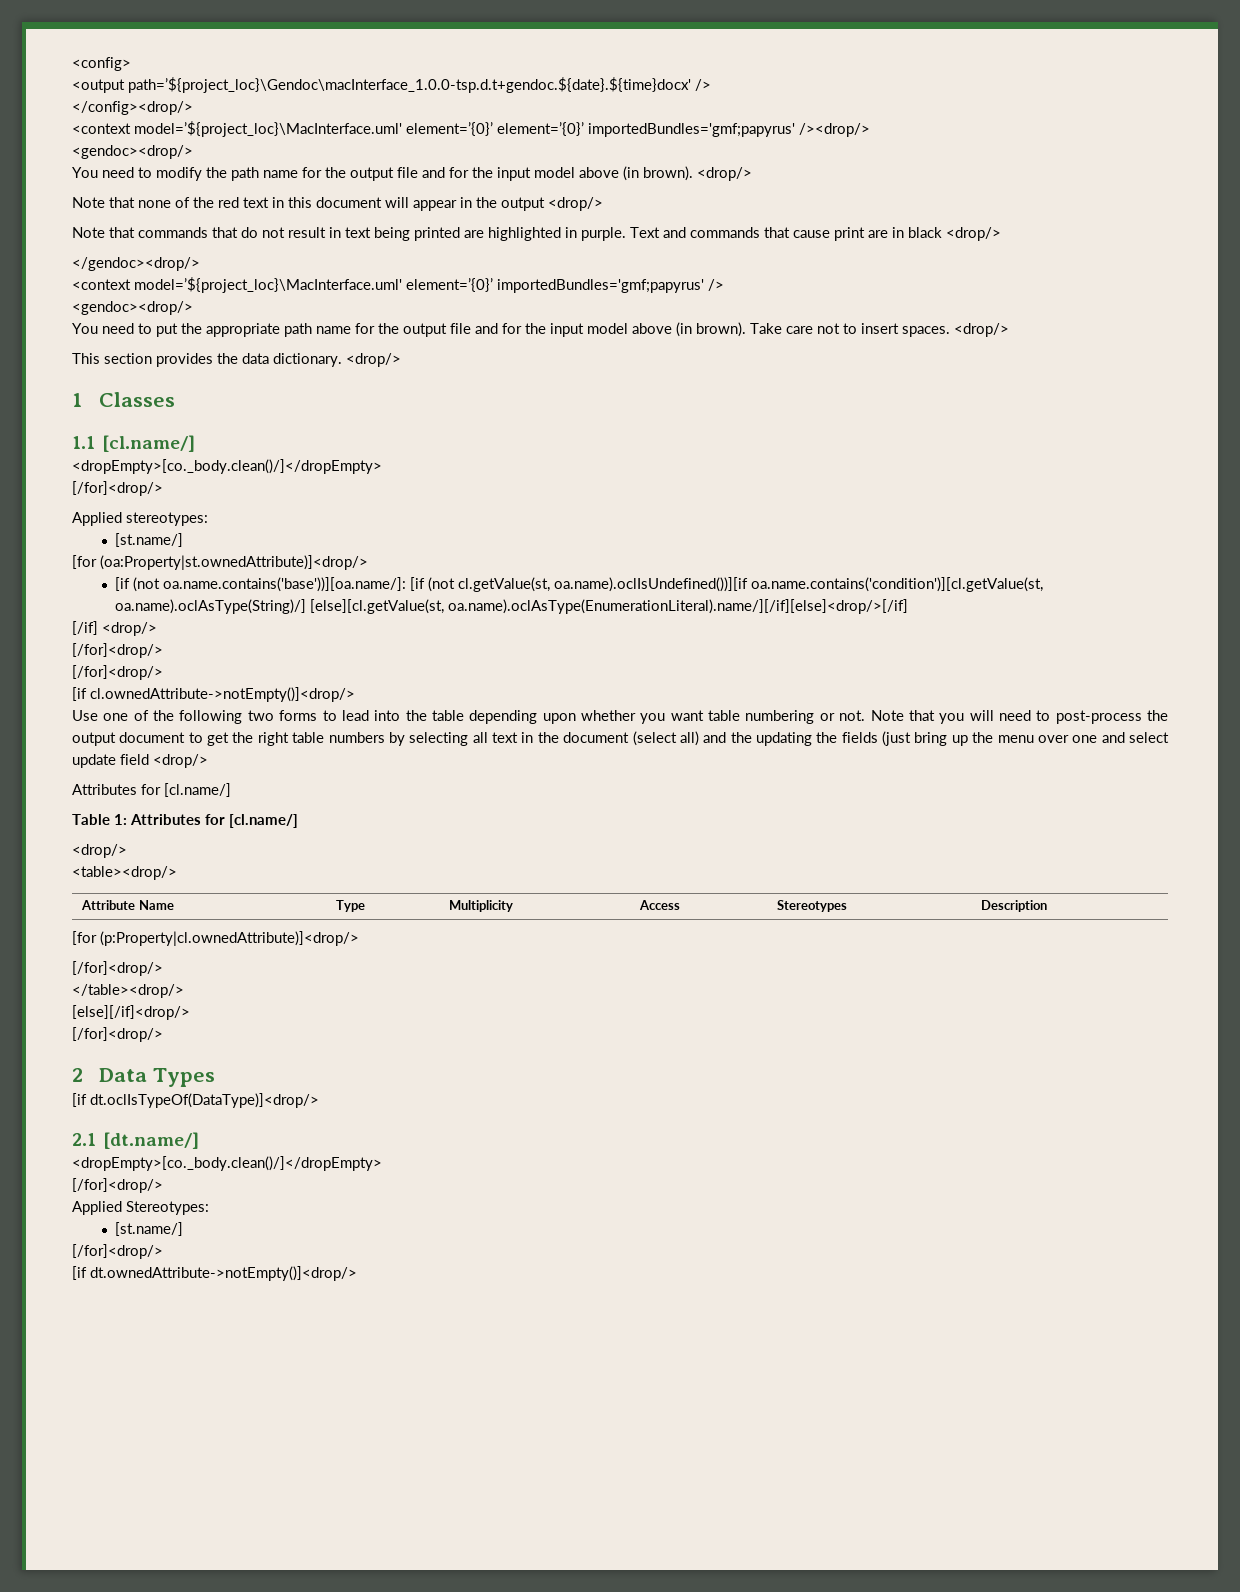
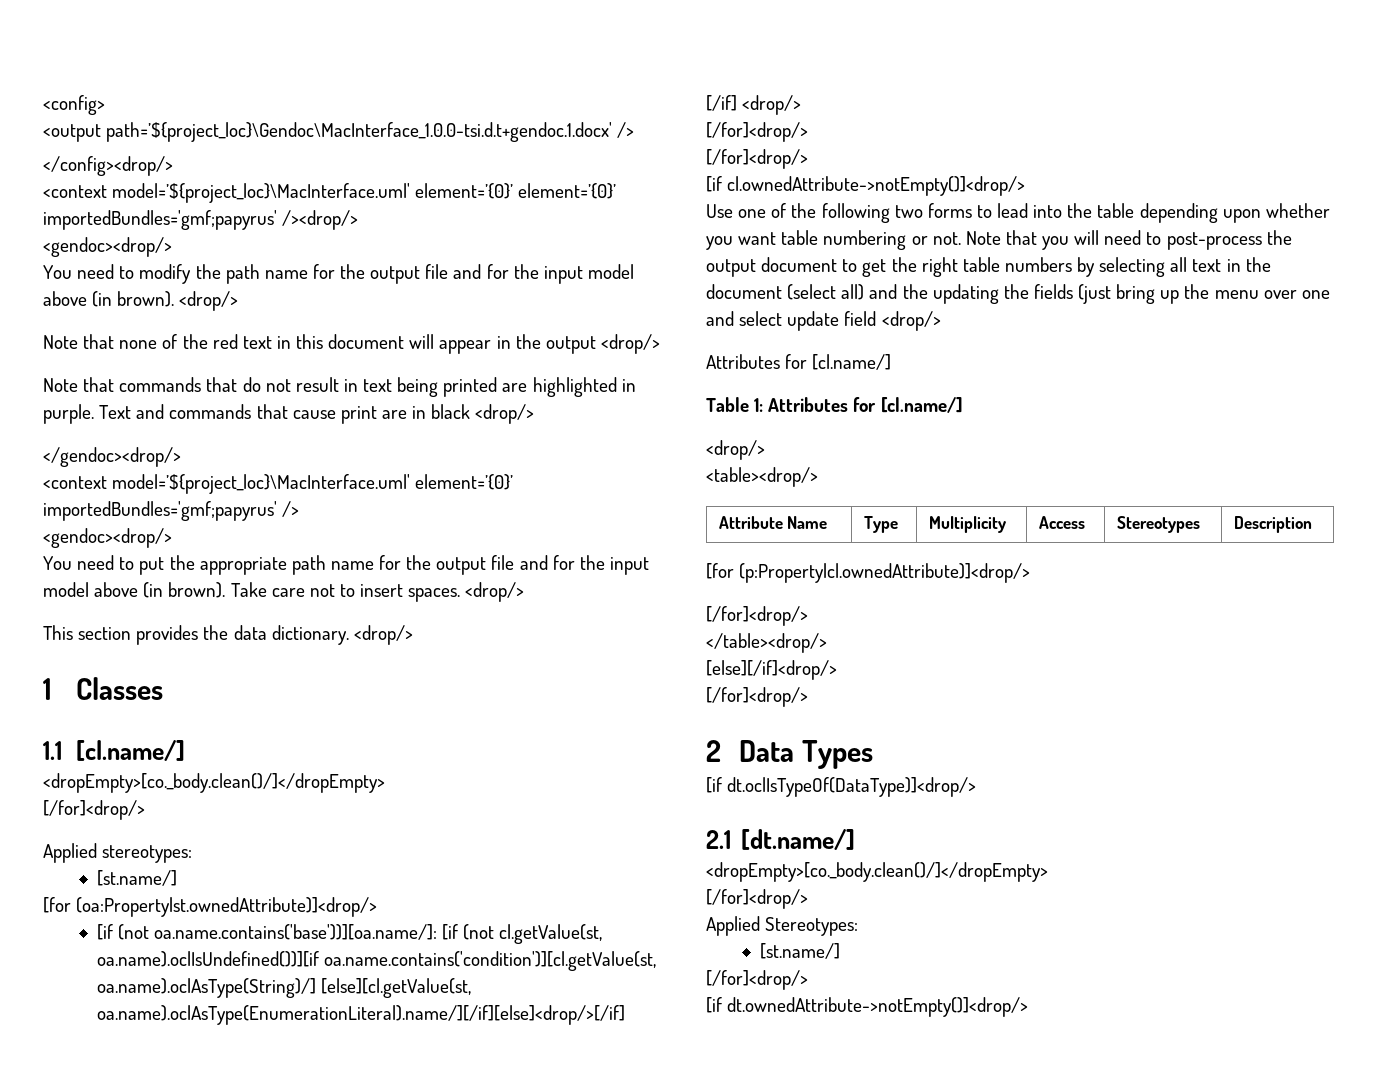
- <output path=’${project_loc}\Gendoc\macInterface_1.0.0-tsp.d.t+gendoc.${date}.${time}docx' />
+ <output path=’${project_loc}\Gendoc\MacInterface_1.0.0-tsi.d.t+gendoc.1.docx' />

